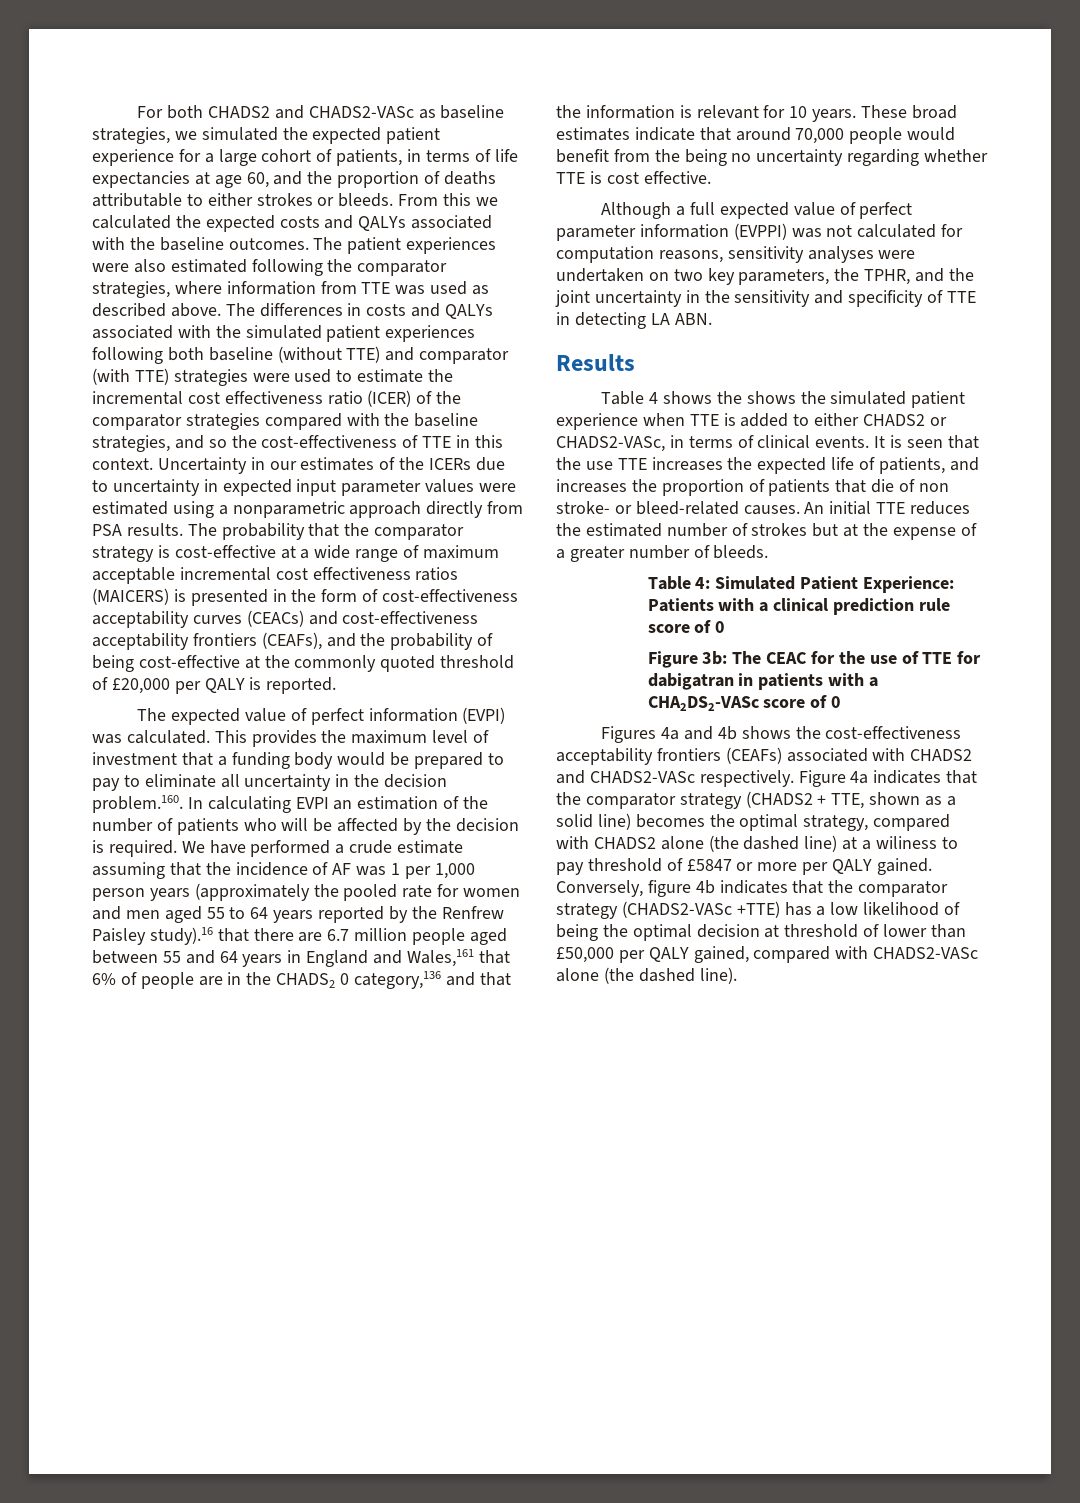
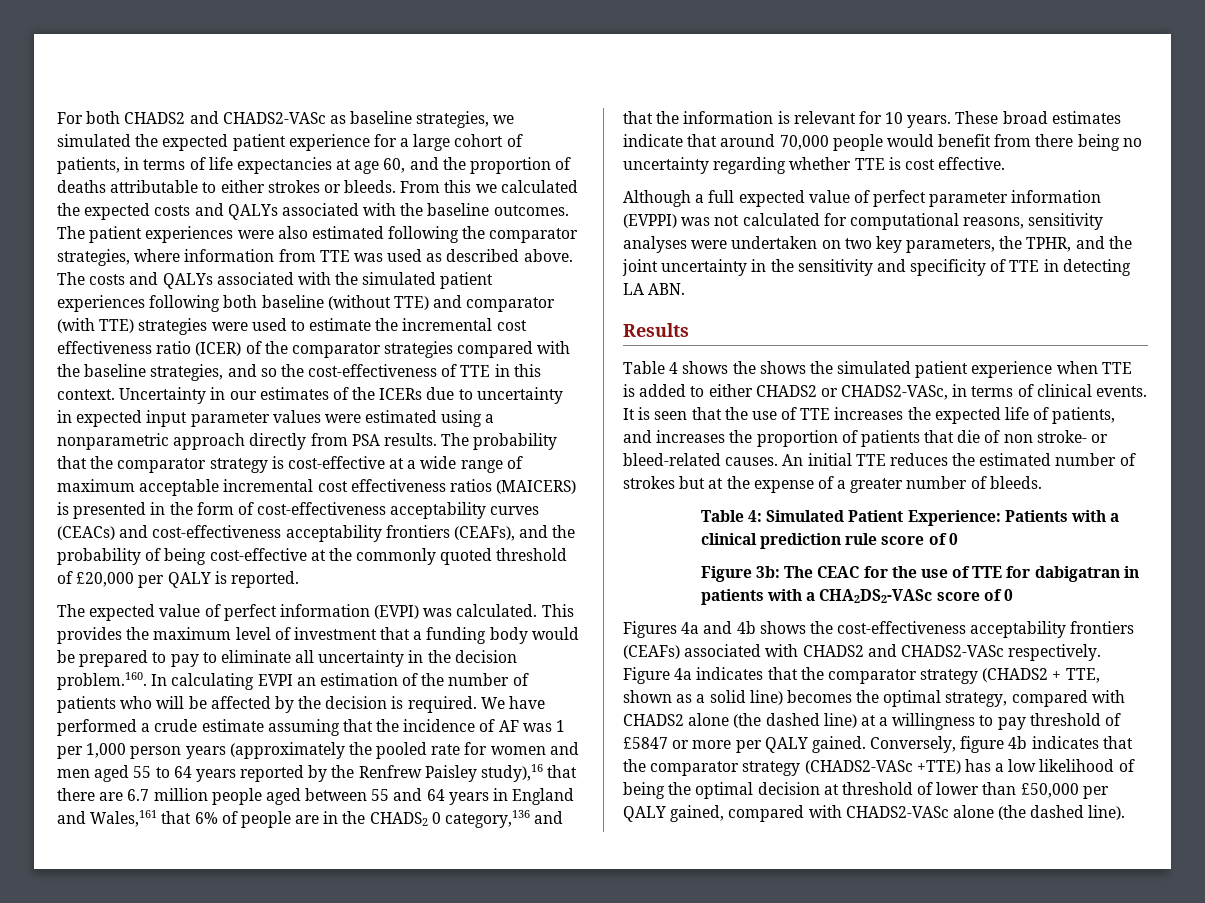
- The differences in costs and QALYs associated with the simulated patient experiences following both baseline (without TTE) and comparator (with TTE) strategies were used to estimate the incremental cost effectiveness ratio (ICER) of the comparator strategies compared with the baseline strategies, and so the cost-effectiveness of TTE in this context.
+ The costs and QALYs associated with the simulated patient experiences following both baseline (without TTE) and comparator (with TTE) strategies were used to estimate the incremental cost effectiveness ratio (ICER) of the comparator strategies compared with the baseline strategies, and so the cost-effectiveness of TTE in this context.
- We have performed a crude estimate assuming that the incidence of AF was 1 per 1,000 person years (approximately the pooled rate for women and men aged 55 to 64 years reported by the Renfrew Paisley study).16 that there are 6.7 million people aged between 55 and 64 years in England and Wales,161 that 6% of people are in the CHADS2 0 category,136 and that the information is relevant for 10 years.
+ We have performed a crude estimate assuming that the incidence of AF was 1 per 1,000 person years (approximately the pooled rate for women and men aged 55 to 64 years reported by the Renfrew Paisley study),16 that there are 6.7 million people aged between 55 and 64 years in England and Wales,161 that 6% of people are in the CHADS2 0 category,136 and that the information is relevant for 10 years.
- These broad estimates indicate that around 70,000 people would benefit from the being no uncertainty regarding whether TTE is cost effective.
+ These broad estimates indicate that around 70,000 people would benefit from there being no uncertainty regarding whether TTE is cost effective.
- Although a full expected value of perfect parameter information (EVPPI) was not calculated for computation reasons, sensitivity analyses were undertaken on two key parameters, the TPHR, and the joint uncertainty in the sensitivity and specificity of TTE in detecting LA ABN.
+ Although a full expected value of perfect parameter information (EVPPI) was not calculated for computational reasons, sensitivity analyses were undertaken on two key parameters, the TPHR, and the joint uncertainty in the sensitivity and specificity of TTE in detecting LA ABN.
- It is seen that the use TTE increases the expected life of patients, and increases the proportion of patients that die of non stroke- or bleed-related causes.
+ It is seen that the use of TTE increases the expected life of patients, and increases the proportion of patients that die of non stroke- or bleed-related causes.
- Figure 4a indicates that the comparator strategy (CHADS2 + TTE, shown as a solid line) becomes the optimal strategy, compared with CHADS2 alone (the dashed line) at a wiliness to pay threshold of £5847 or more per QALY gained.
+ Figure 4a indicates that the comparator strategy (CHADS2 + TTE, shown as a solid line) becomes the optimal strategy, compared with CHADS2 alone (the dashed line) at a willingness to pay threshold of £5847 or more per QALY gained.

